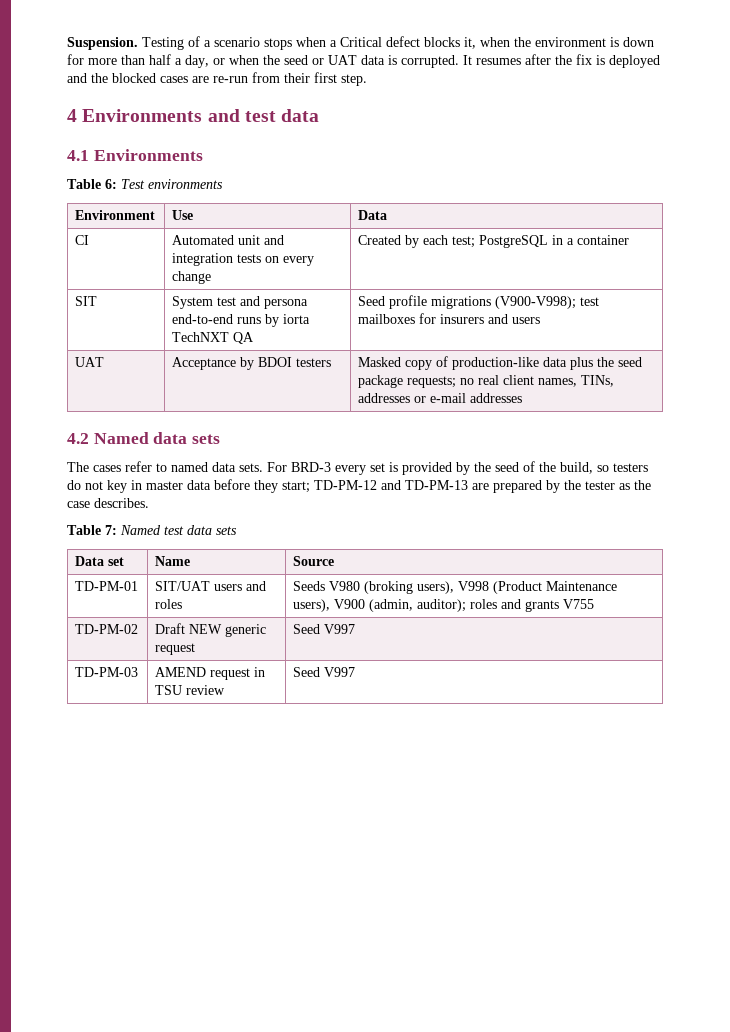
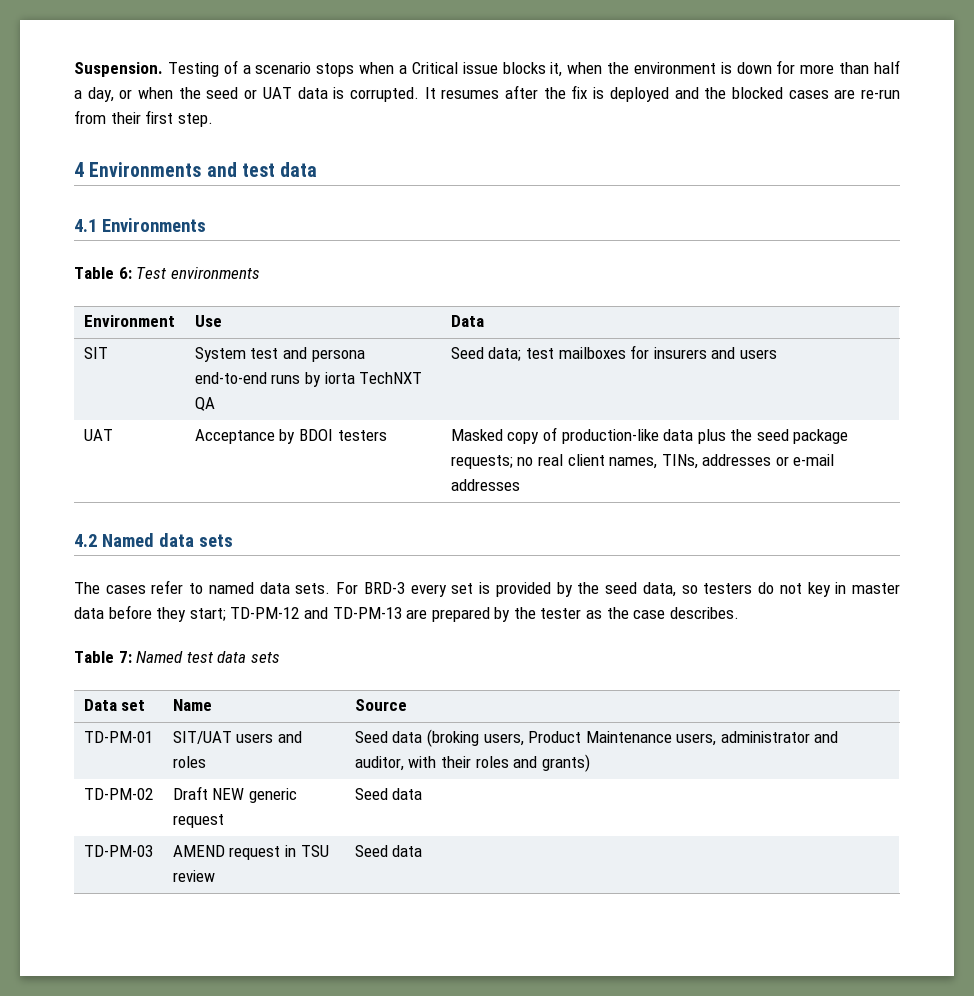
- Testing of a scenario stops when a Critical defect blocks it, when the environment is down for more than half a day, or when the seed or UAT data is corrupted.
+ Testing of a scenario stops when a Critical issue blocks it, when the environment is down for more than half a day, or when the seed or UAT data is corrupted.
- CI | Automated unit and integration tests on every change | Created by each test; PostgreSQL in a container
- SIT | System test and persona end-to-end runs by iorta TechNXT QA | Seed profile migrations (V900-V998); test mailboxes for insurers and users
+ SIT | System test and persona end-to-end runs by iorta TechNXT QA | Seed data; test mailboxes for insurers and users
- For BRD-3 every set is provided by the seed of the build, so testers do not key in master data before they start; TD-PM-12 and TD-PM-13 are prepared by the tester as the case describes.
+ For BRD-3 every set is provided by the seed data, so testers do not key in master data before they start; TD-PM-12 and TD-PM-13 are prepared by the tester as the case describes.
- TD-PM-01 | SIT/UAT users and roles | Seeds V980 (broking users), V998 (Product Maintenance users), V900 (admin, auditor); roles and grants V755
+ TD-PM-01 | SIT/UAT users and roles | Seed data (broking users, Product Maintenance users, administrator and auditor, with their roles and grants)
- TD-PM-02 | Draft NEW generic request | Seed V997
+ TD-PM-02 | Draft NEW generic request | Seed data
- TD-PM-03 | AMEND request in TSU review | Seed V997
+ TD-PM-03 | AMEND request in TSU review | Seed data

